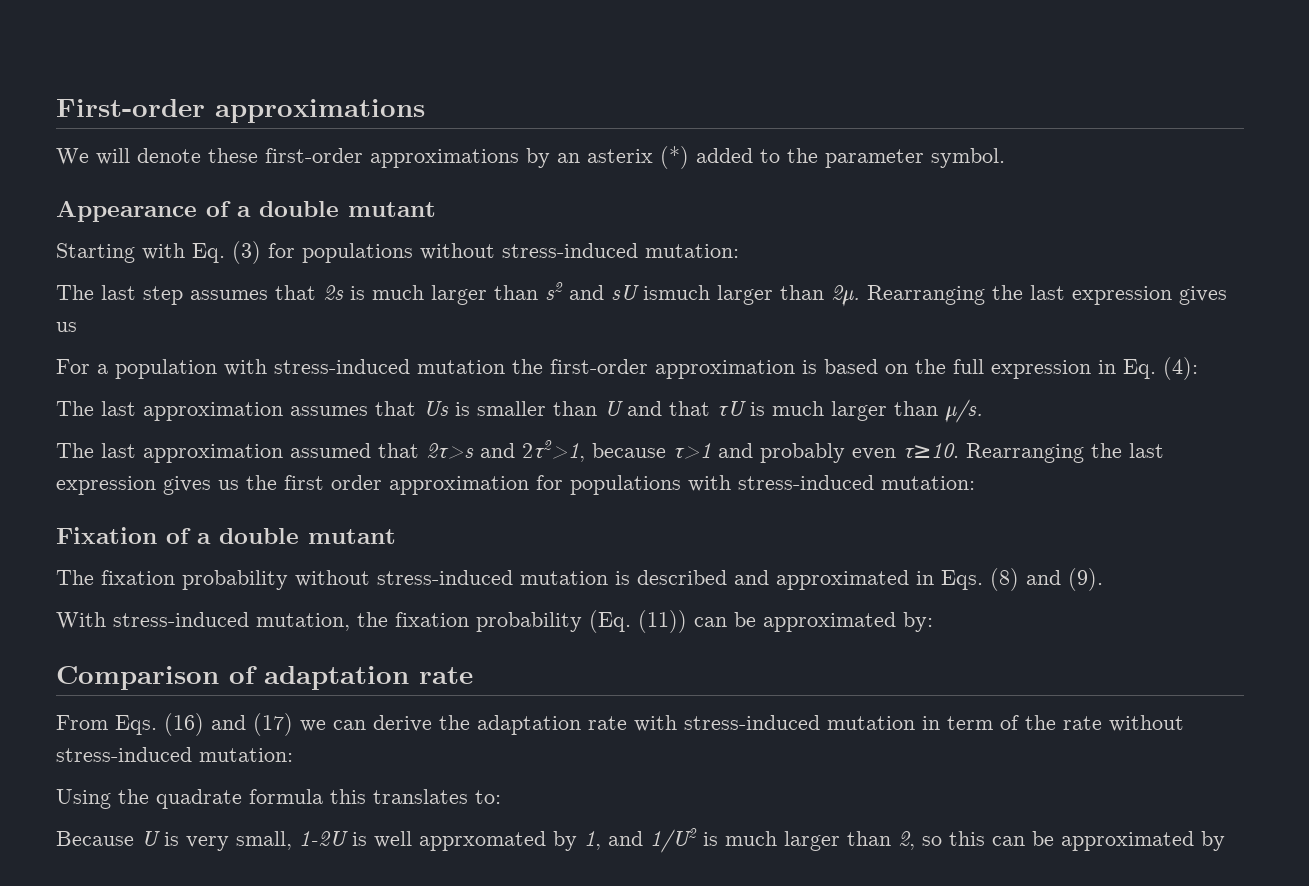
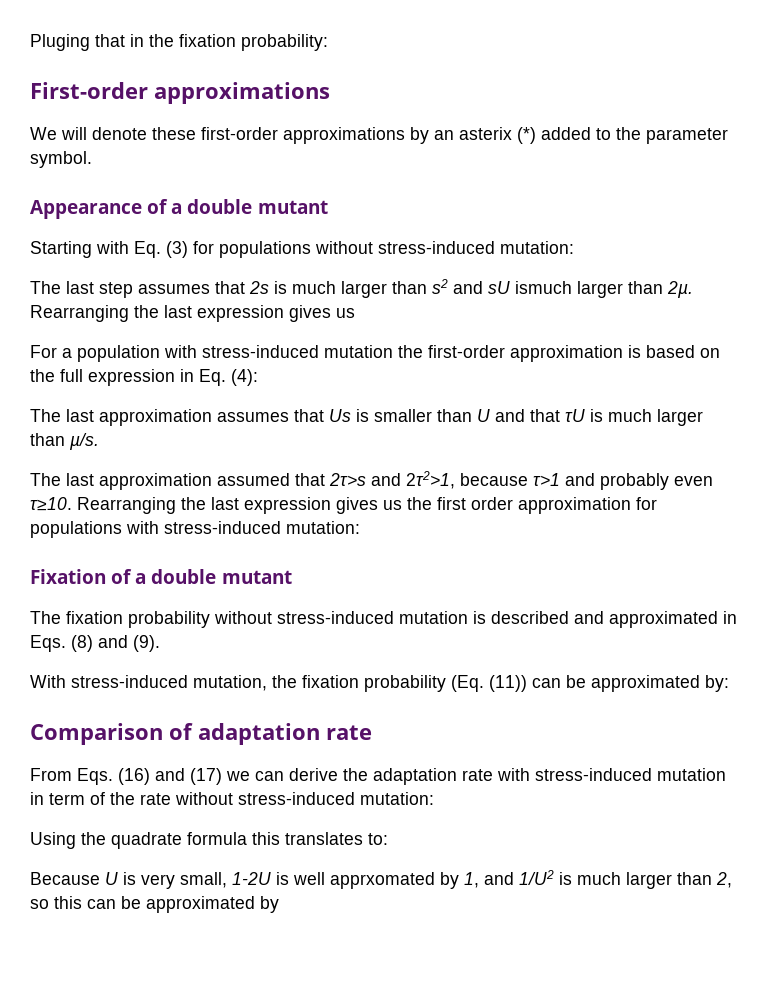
+ Pluging that in the fixation probability:

